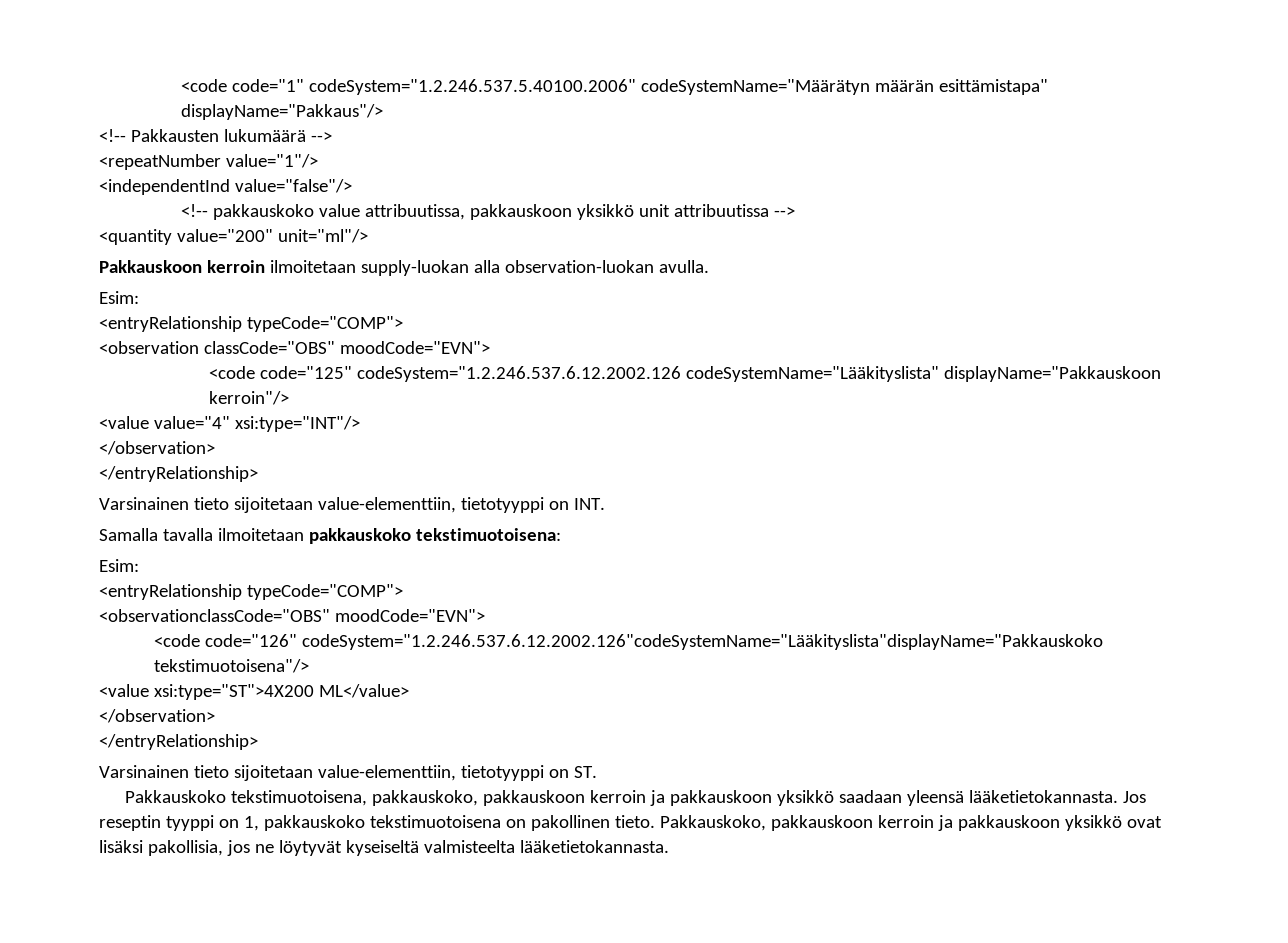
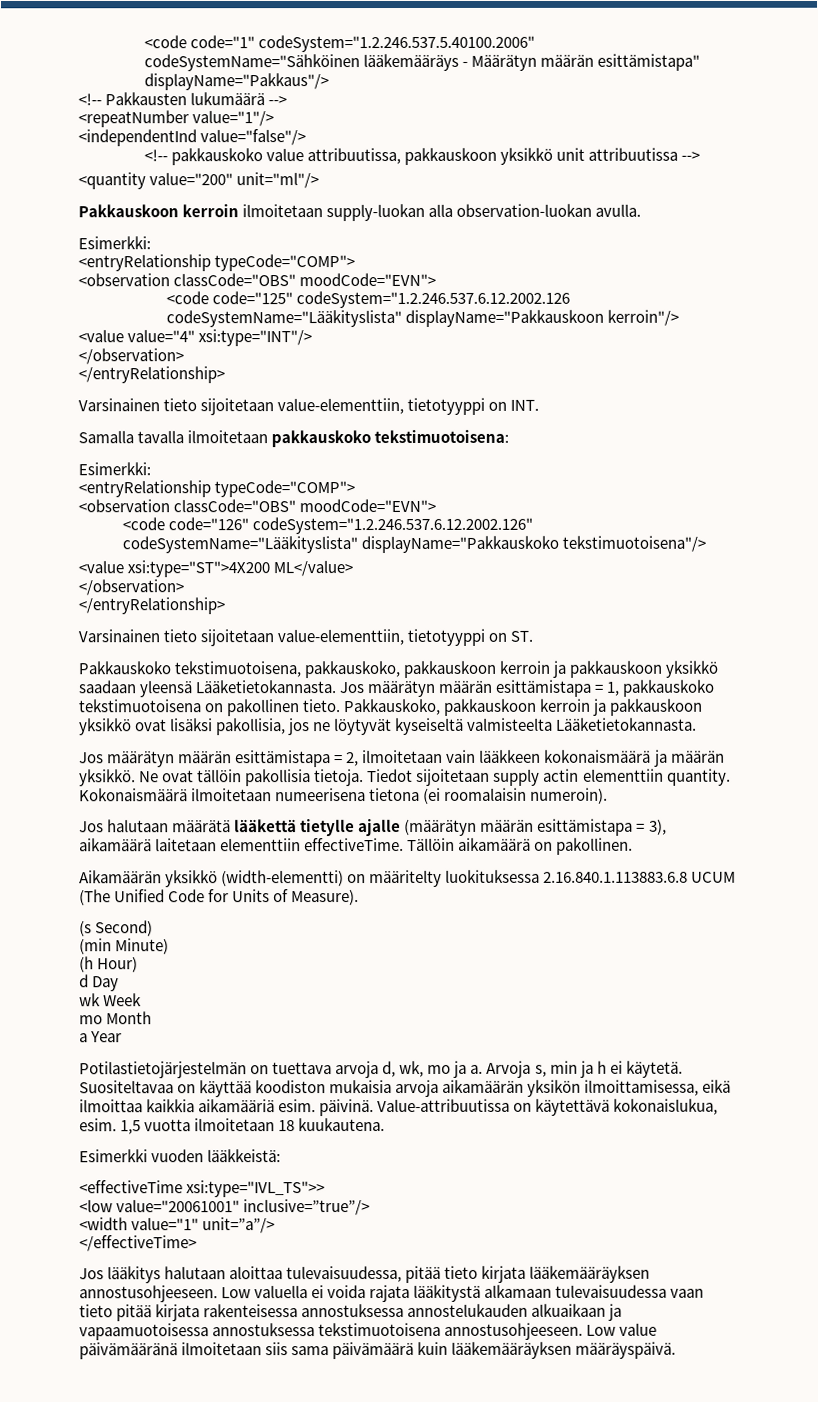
- <code code="1" codeSystem="1.2.246.537.5.40100.2006" codeSystemName="Määrätyn määrän esittämistapa" displayName="Pakkaus"/>
+ <code code="1" codeSystem="1.2.246.537.5.40100.2006" codeSystemName="Sähköinen lääkemääräys - Määrätyn määrän esittämistapa" displayName="Pakkaus"/>
  Pakkauskoon kerroin ilmoitetaan supply-luokan alla observation-luokan avulla.
- Esim:
+ Esimerkki:
  Samalla tavalla ilmoitetaan pakkauskoko tekstimuotoisena:
- Esim:
+ Esimerkki:
  <entryRelationship typeCode="COMP">
- <observationclassCode="OBS" moodCode="EVN">
+ <observation classCode="OBS" moodCode="EVN">
- <code code="126" codeSystem="1.2.246.537.6.12.2002.126"codeSystemName="Lääkityslista"displayName="Pakkauskoko tekstimuotoisena"/>
+ <code code="126" codeSystem="1.2.246.537.6.12.2002.126" codeSystemName="Lääkityslista" displayName="Pakkauskoko tekstimuotoisena"/>
- Pakkauskoko tekstimuotoisena, pakkauskoko, pakkauskoon kerroin ja pakkauskoon yksikkö saadaan yleensä lääketietokannasta. Jos reseptin tyyppi on 1, pakkauskoko tekstimuotoisena on pakollinen tieto.
+ Pakkauskoko tekstimuotoisena, pakkauskoko, pakkauskoon kerroin ja pakkauskoon yksikkö saadaan yleensä Lääketietokannasta. Jos määrätyn määrän esittämistapa = 1, pakkauskoko tekstimuotoisena on pakollinen tieto.
- Pakkauskoko, pakkauskoon kerroin ja pakkauskoon yksikkö ovat lisäksi pakollisia, jos ne löytyvät kyseiseltä valmisteelta lääketietokannasta.
+ Pakkauskoko, pakkauskoon kerroin ja pakkauskoon yksikkö ovat lisäksi pakollisia, jos ne löytyvät kyseiseltä valmisteelta Lääketietokannasta.
+ Jos määrätyn määrän esittämistapa = 2, ilmoitetaan vain lääkkeen kokonaismäärä ja määrän yksikkö. Ne ovat tällöin pakollisia tietoja. Tiedot sijoitetaan supply actin elementtiin quantity. Kokonaismäärä ilmoitetaan numeerisena tietona (ei roomalaisin numeroin).
+ Jos halutaan määrätä lääkettä tietylle ajalle (määrätyn määrän esittämistapa = 3), aikamäärä laitetaan elementtiin effectiveTime. Tällöin aikamäärä on pakollinen.
+ Aikamäärän yksikkö (width-elementti) on määritelty luokituksessa 2.16.840.1.113883.6.8 UCUM (The Unified Code for Units of Measure).
+ (s Second)
+ (min Minute)
+ (h Hour)
+ d Day
+ wk Week
+ mo Month
+ a Year
+ Potilastietojärjestelmän on tuettava arvoja d, wk, mo ja a. Arvoja s, min ja h ei käytetä. Suositeltavaa on käyttää koodiston mukaisia arvoja aikamäärän yksikön ilmoittamisessa, eikä ilmoittaa kaikkia aikamääriä esim. päivinä. Value-attribuutissa on käytettävä kokonaislukua, esim. 1,5 vuotta ilmoitetaan 18 kuukautena.
+ Esimerkki vuoden lääkkeistä:
+ <effectiveTime xsi:type="IVL_TS">>
+ <low value="20061001" inclusive=”true”/>
+ <width value="1" unit=”a”/>
+ </effectiveTime>
+ Jos lääkitys halutaan aloittaa tulevaisuudessa, pitää tieto kirjata lääkemääräyksen annostusohjeeseen. Low valuella ei voida rajata lääkitystä alkamaan tulevaisuudessa vaan tieto pitää kirjata rakenteisessa annostuksessa annostelukauden alkuaikaan ja vapaamuotoisessa annostuksessa tekstimuotoisena annostusohjeeseen. Low value päivämääränä ilmoitetaan siis sama päivämäärä kuin lääkemääräyksen määräyspäivä.

